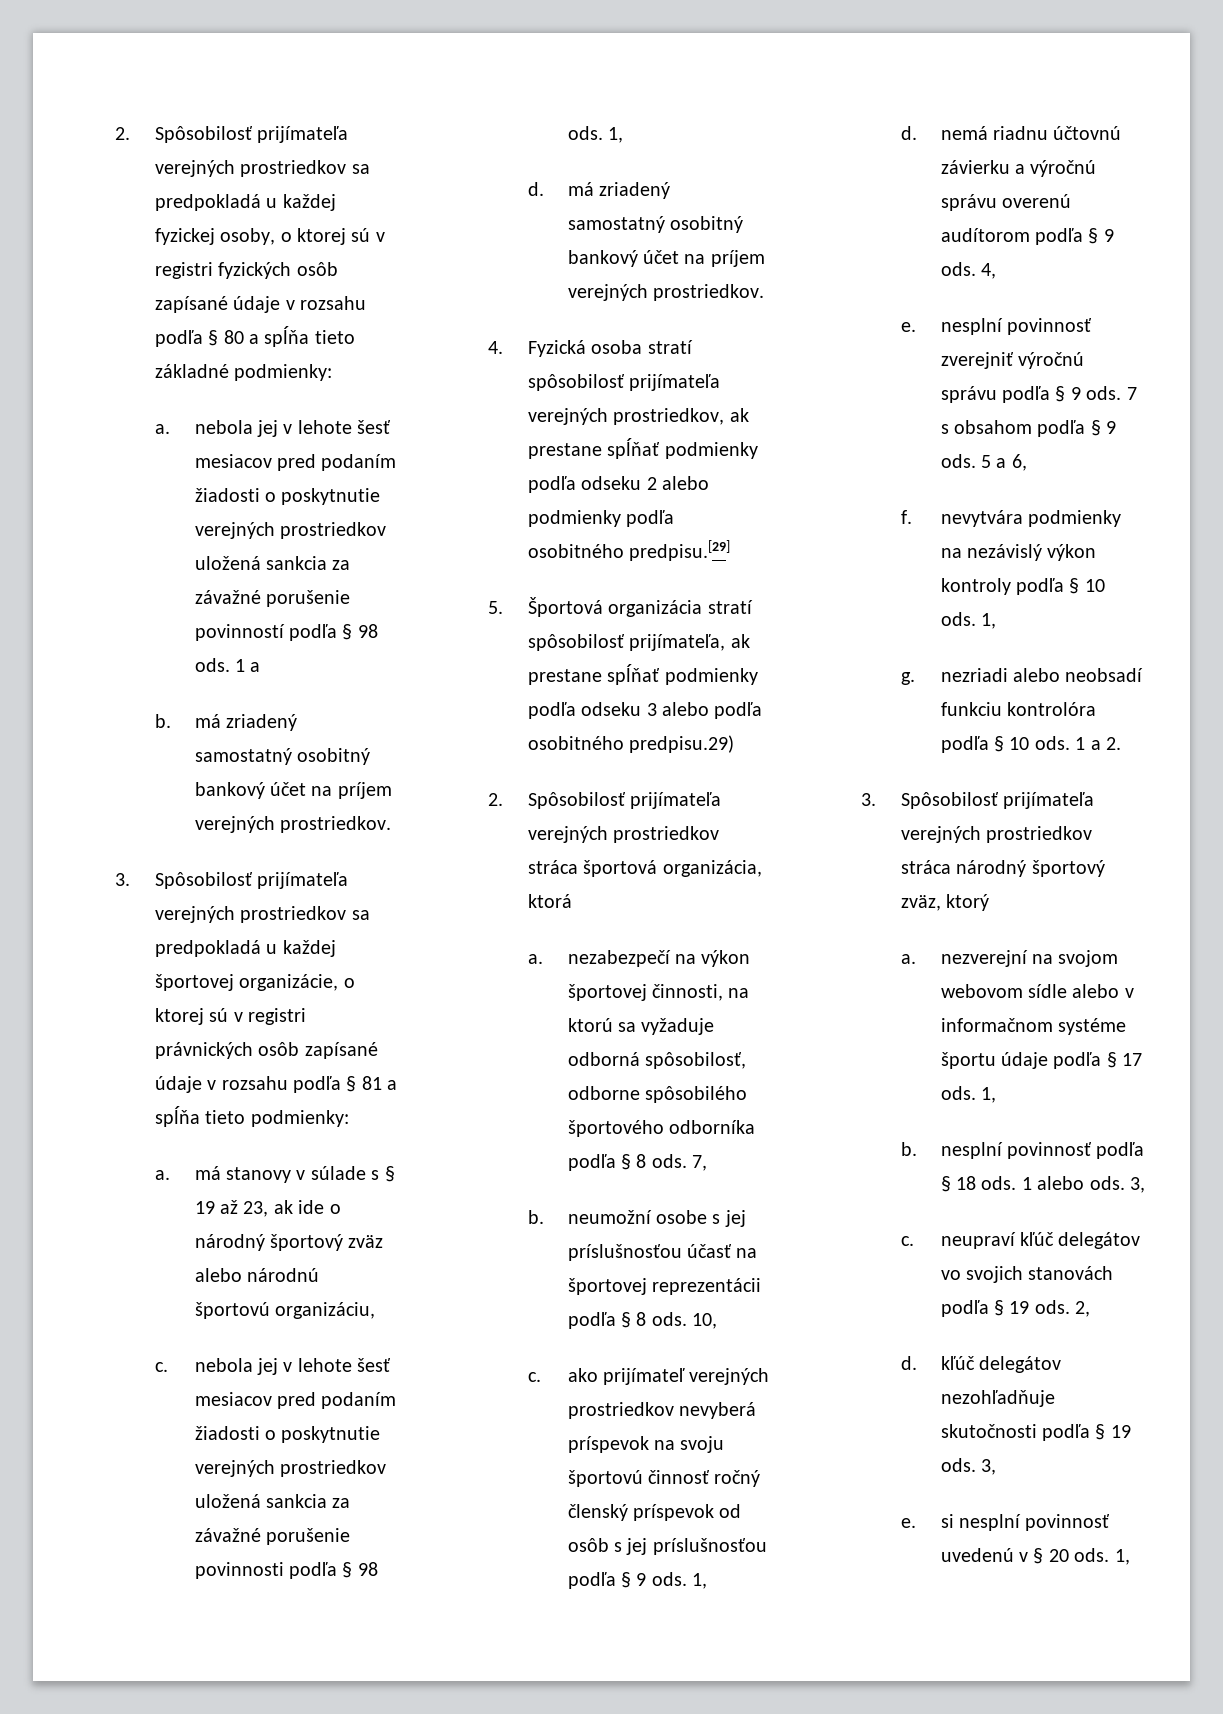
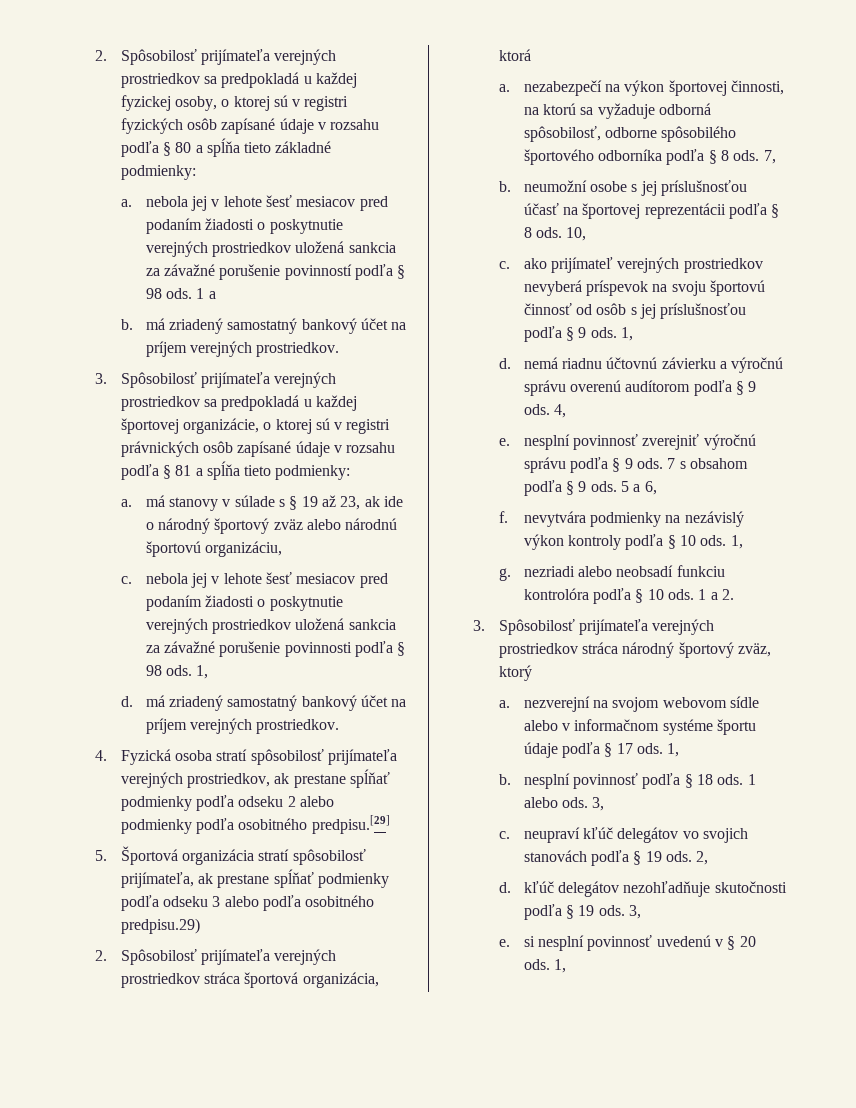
- b. má zriadený samostatný osobitný bankový účet na príjem verejných prostriedkov.
+ b. má zriadený samostatný bankový účet na príjem verejných prostriedkov.
- d. má zriadený samostatný osobitný bankový účet na príjem verejných prostriedkov.
+ d. má zriadený samostatný bankový účet na príjem verejných prostriedkov.
- c. ako prijímateľ verejných prostriedkov nevyberá príspevok na svoju športovú činnosť ročný členský príspevok od osôb s jej príslušnosťou podľa § 9 ods.
+ c. ako prijímateľ verejných prostriedkov nevyberá príspevok na svoju športovú činnosť od osôb s jej príslušnosťou podľa § 9 ods.

